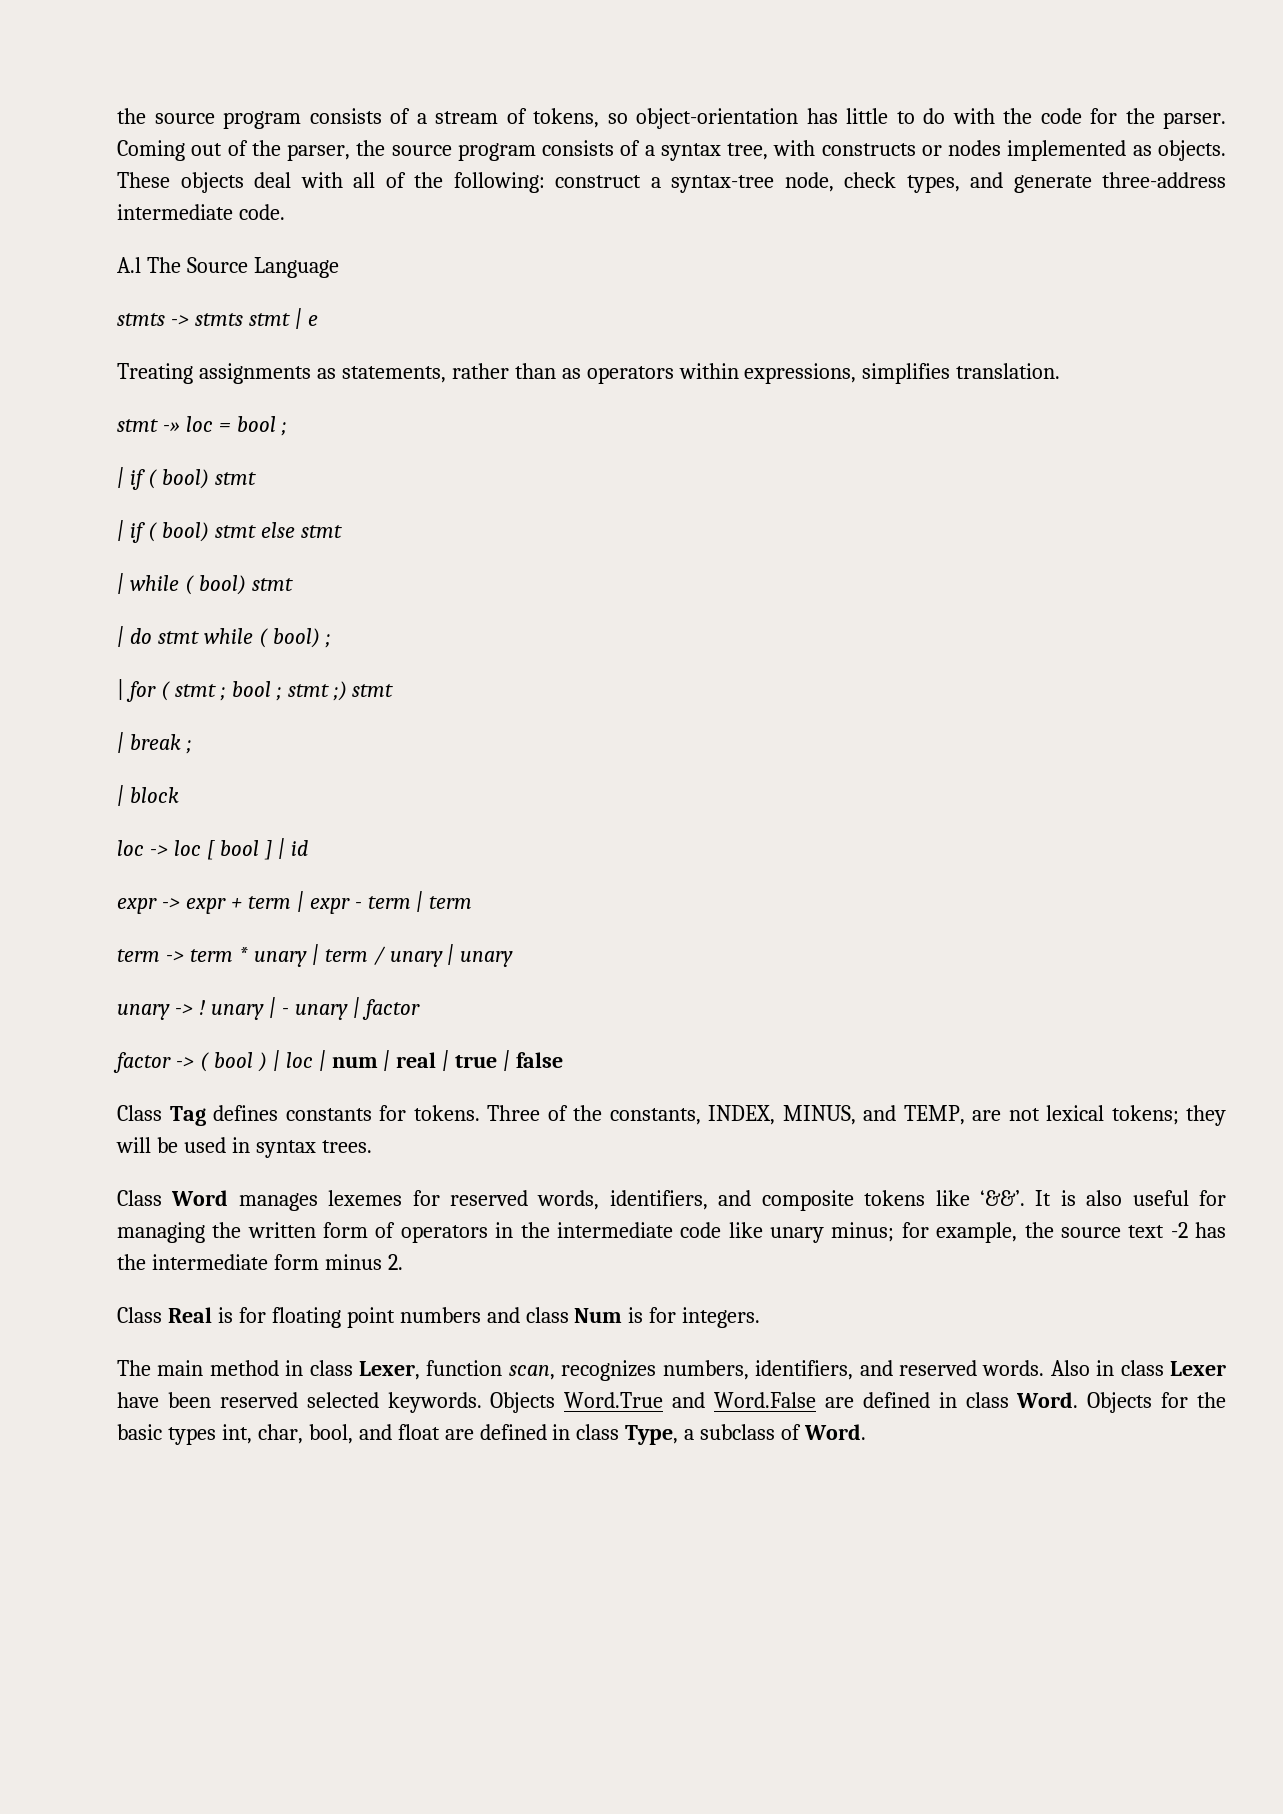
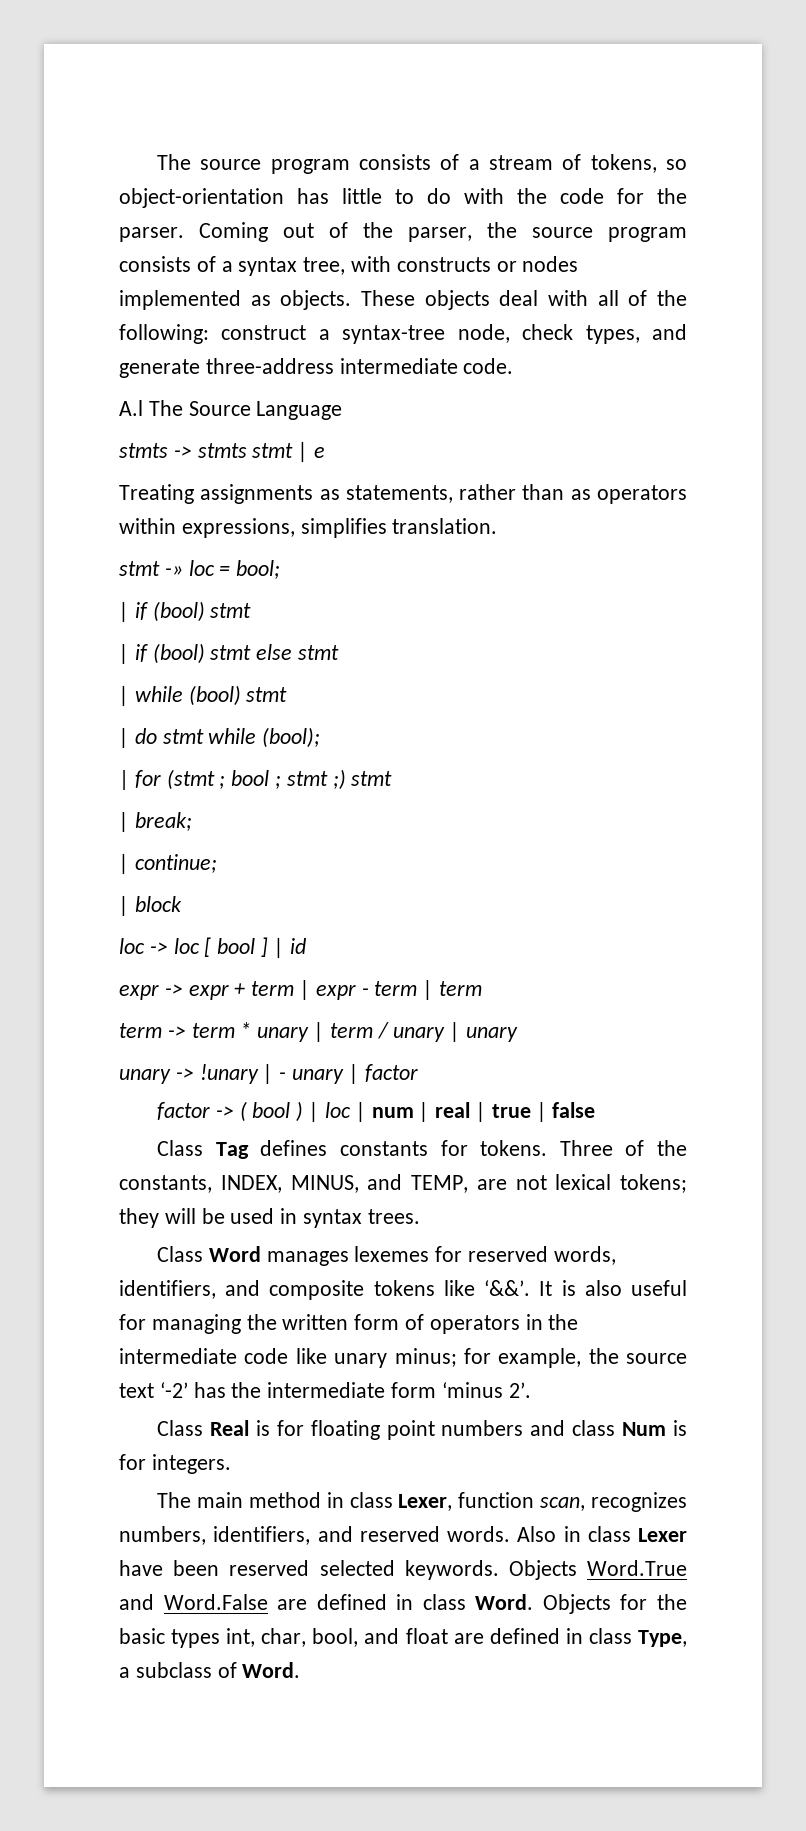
- the source program consists of a stream of tokens, so object-orientation has little to do with the code for the parser.
+ The source program consists of a stream of tokens, so object-orientation has little to do with the code for the parser.
- stmt -» loc = bool ;
- | if ( bool) stmt
+ stmt -» loc = bool;
+ | if (bool) stmt
- | if ( bool) stmt else stmt
+ | if (bool) stmt else stmt
- | while ( bool) stmt
+ | while (bool) stmt
- | do stmt while ( bool) ;
+ | do stmt while (bool);
- | for ( stmt ; bool ; stmt ;) stmt
+ | for (stmt ; bool ; stmt ;) stmt
- | break ;
+ | break;
+ | continue;
- unary -> ! unary | - unary | factor
+ unary -> !unary | - unary | factor
- It is also useful for managing the written form of operators in the intermediate code like unary minus; for example, the source text -2 has the intermediate form minus 2.
+ It is also useful for managing the written form of operators in the intermediate code like unary minus; for example, the source text ‘-2’ has the intermediate form ‘minus 2’.

